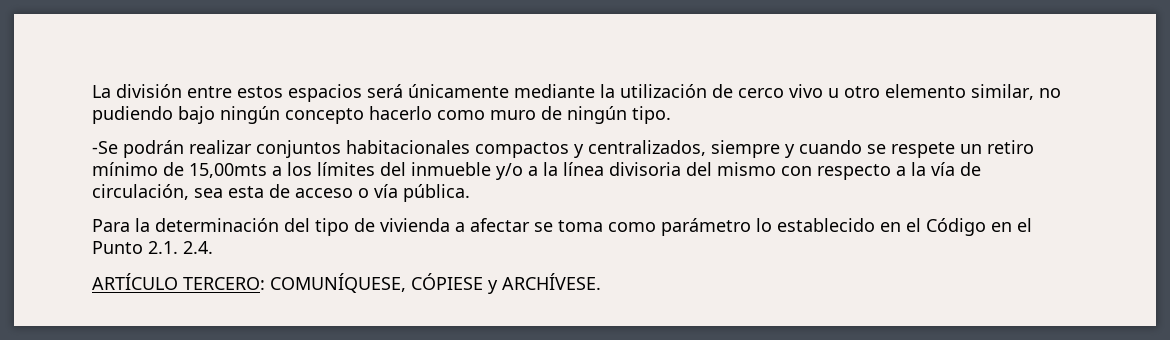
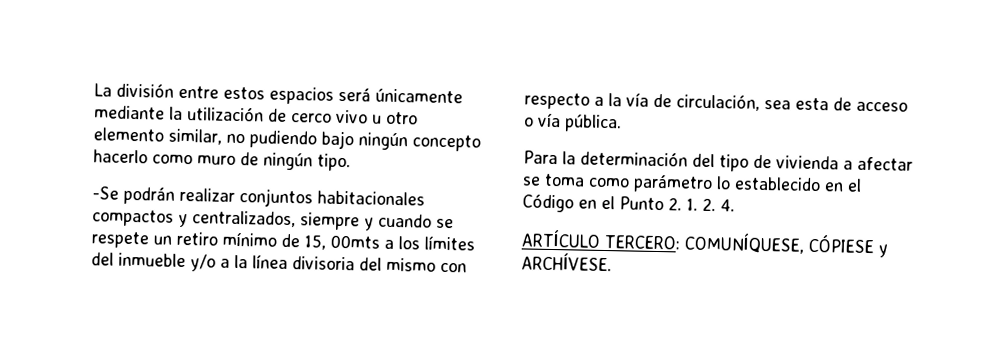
- -Se podrán realizar conjuntos habitacionales compactos y centralizados, siempre y cuando se respete un retiro mínimo de 15,00mts a los límites del inmueble y/o a la línea divisoria del mismo con respecto a la vía de circulación, sea esta de acceso o vía pública.
+ -Se podrán realizar conjuntos habitacionales compactos y centralizados, siempre y cuando se respete un retiro mínimo de 15, 00mts a los límites del inmueble y/o a la línea divisoria del mismo con respecto a la vía de circulación, sea esta de acceso o vía pública.
- Para la determinación del tipo de vivienda a afectar se toma como parámetro lo establecido en el Código en el Punto 2.1. 2.4.
+ Para la determinación del tipo de vivienda a afectar se toma como parámetro lo establecido en el Código en el Punto 2. 1. 2. 4.

